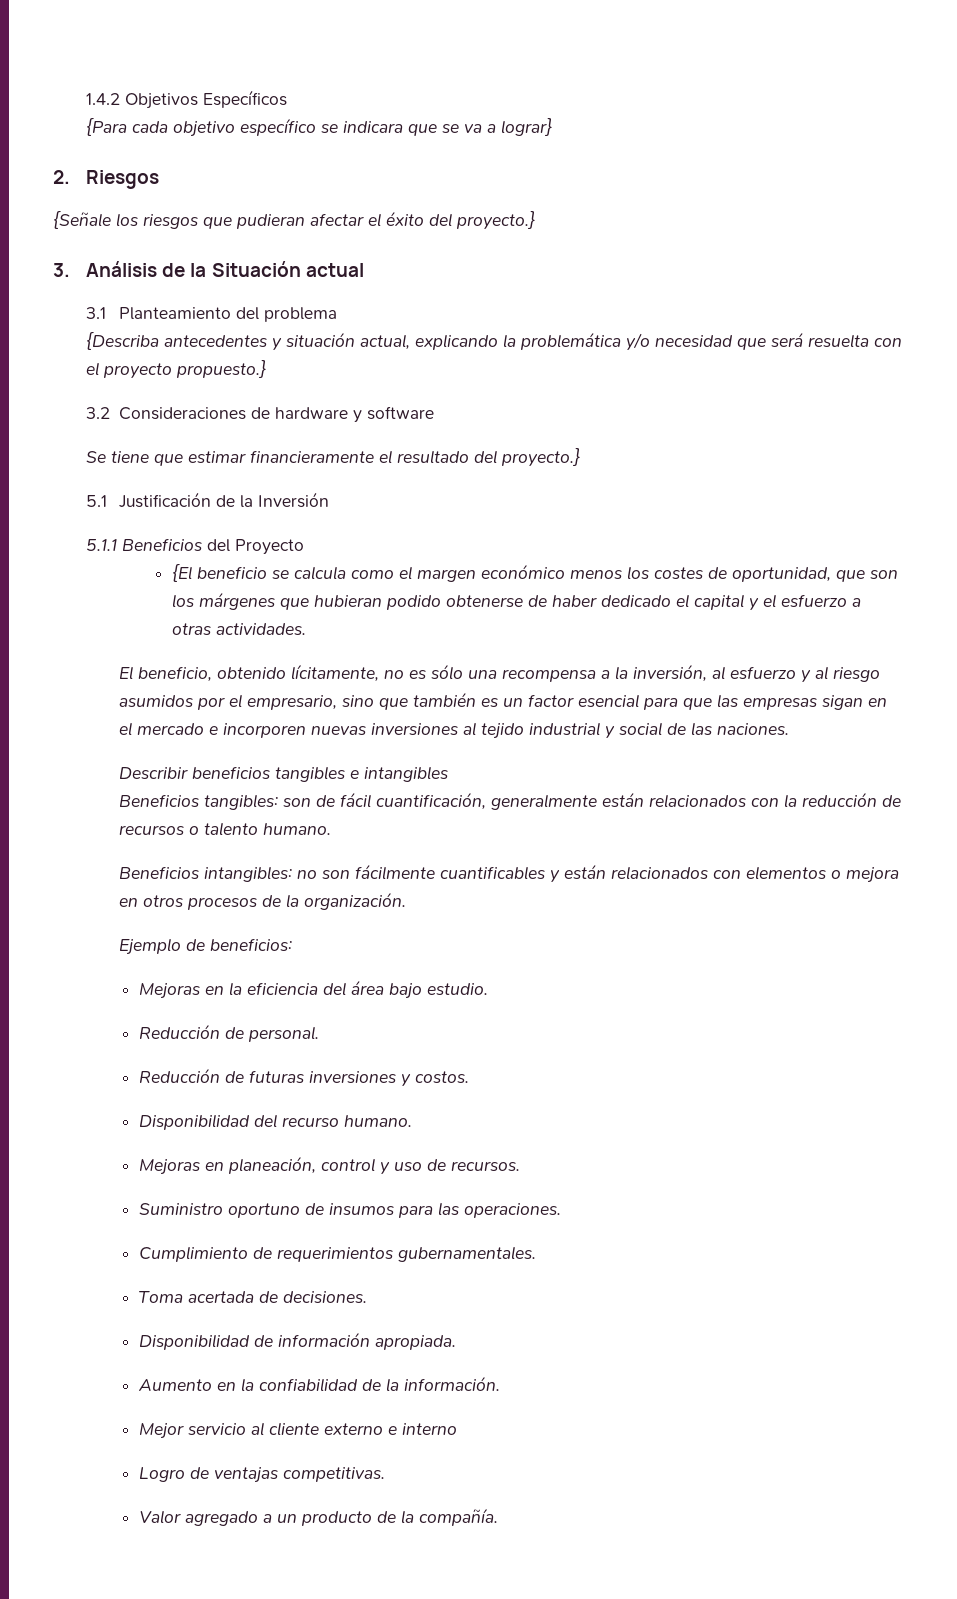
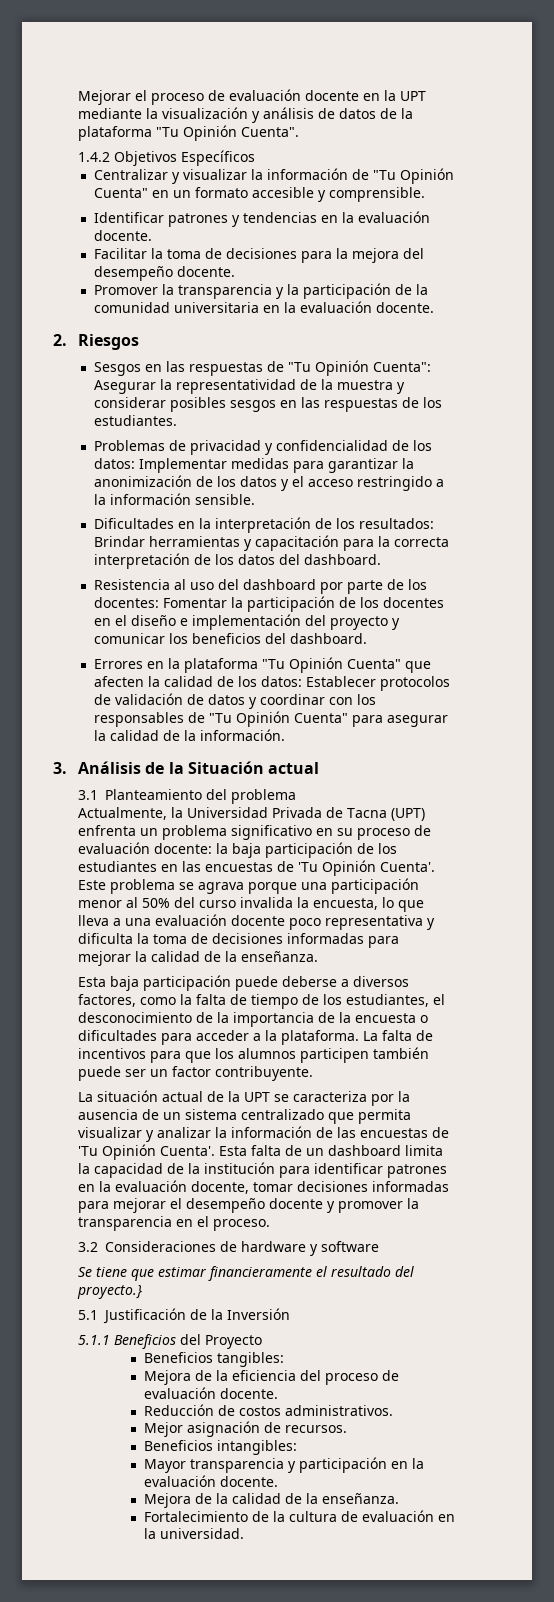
+ Mejorar el proceso de evaluación docente en la UPT mediante la visualización y análisis de datos de la plataforma "Tu Opinión Cuenta".
  1.4.2 Objetivos Específicos
- {Para cada objetivo específico se indicara que se va a lograr}
+ Centralizar y visualizar la información de "Tu Opinión Cuenta" en un formato accesible y comprensible.
+ Identificar patrones y tendencias en la evaluación docente.
+ Facilitar la toma de decisiones para la mejora del desempeño docente.
+ Promover la transparencia y la participación de la comunidad universitaria en la evaluación docente.
  2. Riesgos
- {Señale los riesgos que pudieran afectar el éxito del proyecto.}
+ Sesgos en las respuestas de "Tu Opinión Cuenta": Asegurar la representatividad de la muestra y considerar posibles sesgos en las respuestas de los estudiantes.
+ Problemas de privacidad y confidencialidad de los datos: Implementar medidas para garantizar la anonimización de los datos y el acceso restringido a la información sensible.
+ Dificultades en la interpretación de los resultados: Brindar herramientas y capacitación para la correcta interpretación de los datos del dashboard.
+ Resistencia al uso del dashboard por parte de los docentes: Fomentar la participación de los docentes en el diseño e implementación del proyecto y comunicar los beneficios del dashboard.
+ Errores en la plataforma "Tu Opinión Cuenta" que afecten la calidad de los datos: Establecer protocolos de validación de datos y coordinar con los responsables de "Tu Opinión Cuenta" para asegurar la calidad de la información.
- {Describa antecedentes y situación actual, explicando la problemática y/o necesidad que será resuelta con el proyecto propuesto.}
+ Actualmente, la Universidad Privada de Tacna (UPT) enfrenta un problema significativo en su proceso de evaluación docente: la baja participación de los estudiantes en las encuestas de 'Tu Opinión Cuenta'. Este problema se agrava porque una participación menor al 50% del curso invalida la encuesta, lo que lleva a una evaluación docente poco representativa y dificulta la toma de decisiones informadas para mejorar la calidad de la enseñanza.
+ Esta baja participación puede deberse a diversos factores, como la falta de tiempo de los estudiantes, el desconocimiento de la importancia de la encuesta o dificultades para acceder a la plataforma. La falta de incentivos para que los alumnos participen también puede ser un factor contribuyente.
+ La situación actual de la UPT se caracteriza por la ausencia de un sistema centralizado que permita visualizar y analizar la información de las encuestas de 'Tu Opinión Cuenta'. Esta falta de un dashboard limita la capacidad de la institución para identificar patrones en la evaluación docente, tomar decisiones informadas para mejorar el desempeño docente y promover la transparencia en el proceso.
- {El beneficio se calcula como el margen económico menos los costes de oportunidad, que son los márgenes que hubieran podido obtenerse de haber dedicado el capital y el esfuerzo a otras actividades.
- El beneficio, obtenido lícitamente, no es sólo una recompensa a la inversión, al esfuerzo y al riesgo asumidos por el empresario, sino que también es un factor esencial para que las empresas sigan en el mercado e incorporen nuevas inversiones al tejido industrial y social de las naciones.
- Describir beneficios tangibles e intangibles
- Beneficios tangibles: son de fácil cuantificación, generalmente están relacionados con la reducción de recursos o talento humano.
- Beneficios intangibles: no son fácilmente cuantificables y están relacionados con elementos o mejora en otros procesos de la organización.
- Ejemplo de beneficios:
- Mejoras en la eficiencia del área bajo estudio.
- Reducción de personal.
- Reducción de futuras inversiones y costos.
- Disponibilidad del recurso humano.
- Mejoras en planeación, control y uso de recursos.
- Suministro oportuno de insumos para las operaciones.
- Cumplimiento de requerimientos gubernamentales.
- Toma acertada de decisiones.
- Disponibilidad de información apropiada.
- Aumento en la confiabilidad de la información.
- Mejor servicio al cliente externo e interno
- Logro de ventajas competitivas.
- Valor agregado a un producto de la compañía.
+ Beneficios tangibles:
+ Mejora de la eficiencia del proceso de evaluación docente.
+ Reducción de costos administrativos.
+ Mejor asignación de recursos.
+ Beneficios intangibles:
+ Mayor transparencia y participación en la evaluación docente.
+ Mejora de la calidad de la enseñanza.
+ Fortalecimiento de la cultura de evaluación en la universidad.

